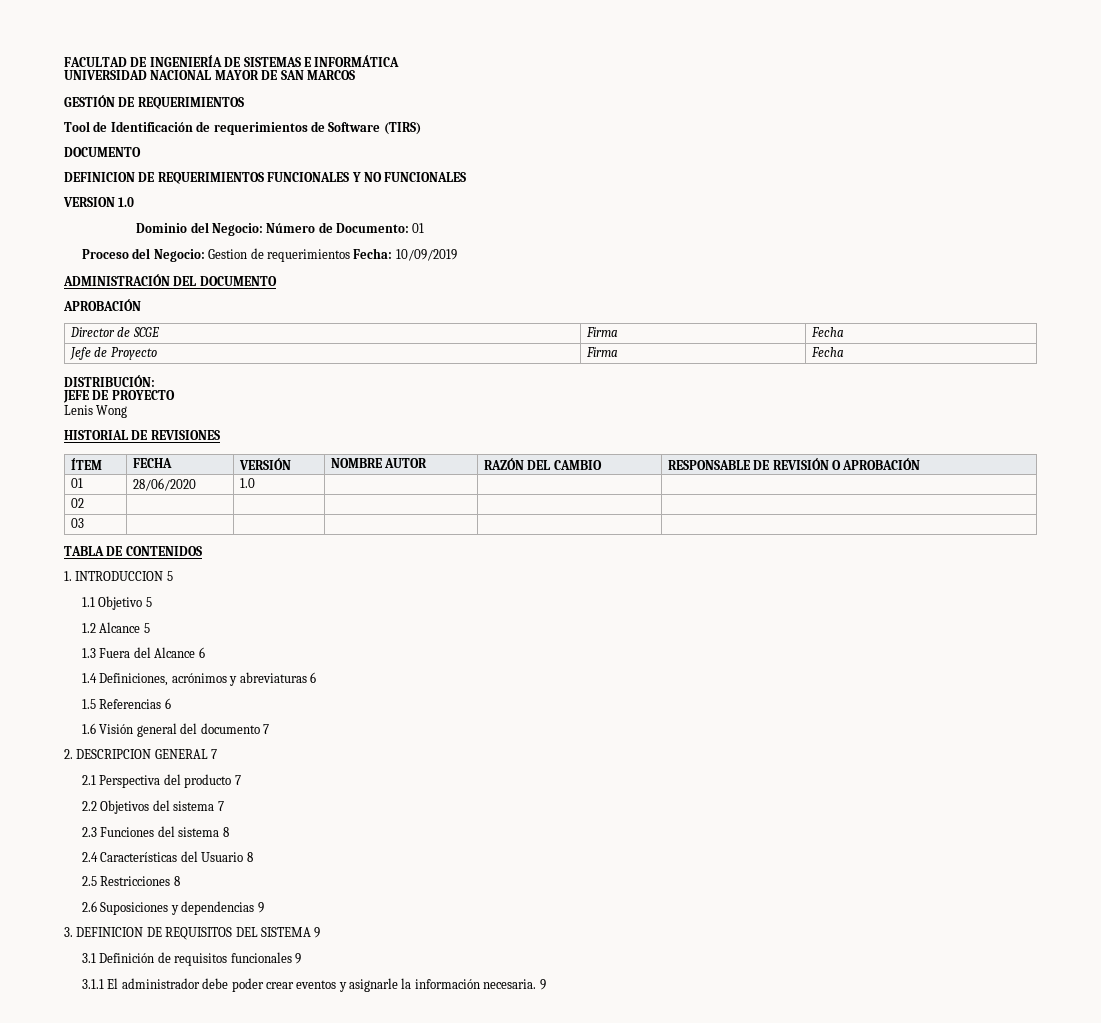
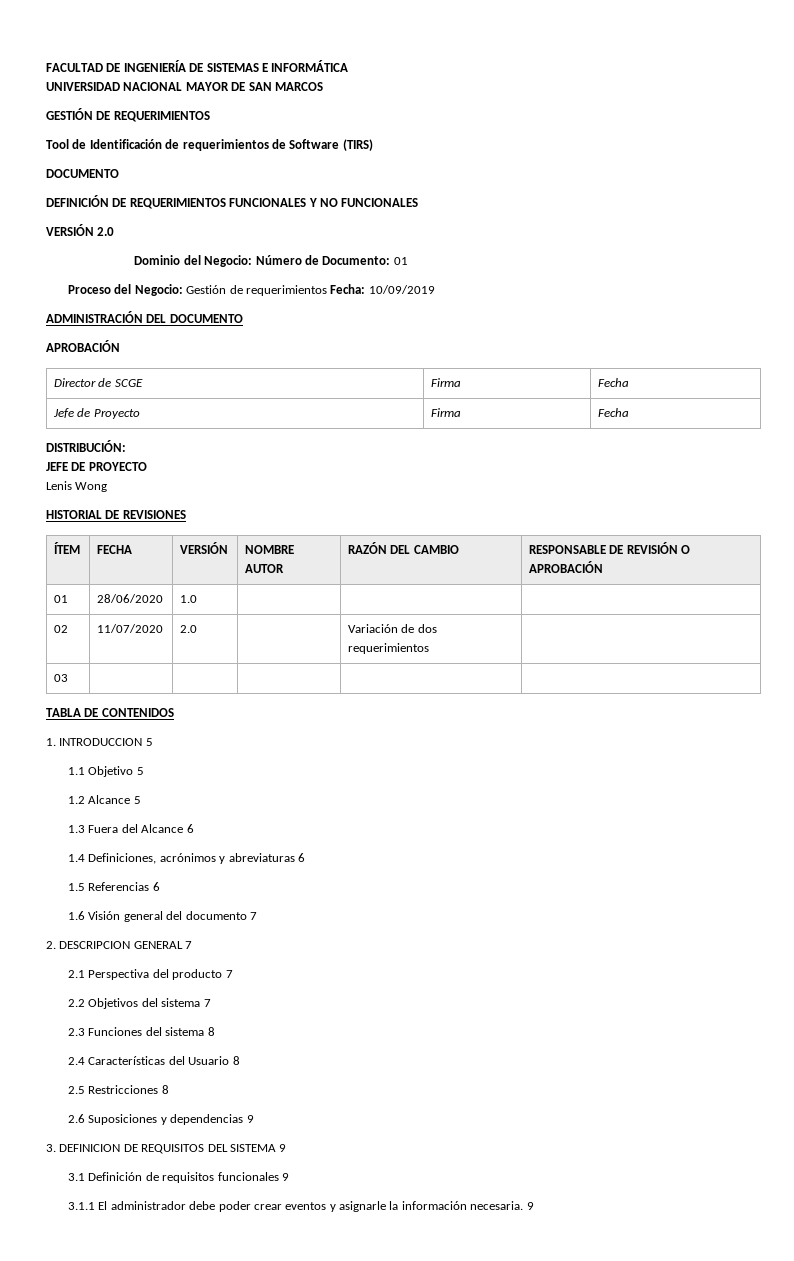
- DEFINICION DE REQUERIMIENTOS FUNCIONALES Y NO FUNCIONALES
+ DEFINICIÓN DE REQUERIMIENTOS FUNCIONALES Y NO FUNCIONALES
- VERSION 1.0
+ VERSIÓN 2.0
- Proceso del Negocio: Gestion de requerimientos Fecha: 10/09/2019
+ Proceso del Negocio: Gestión de requerimientos Fecha: 10/09/2019
- 02 | | | | |
+ 02 | 11/07/2020 | 2.0 | | Variación de dos requerimientos |

